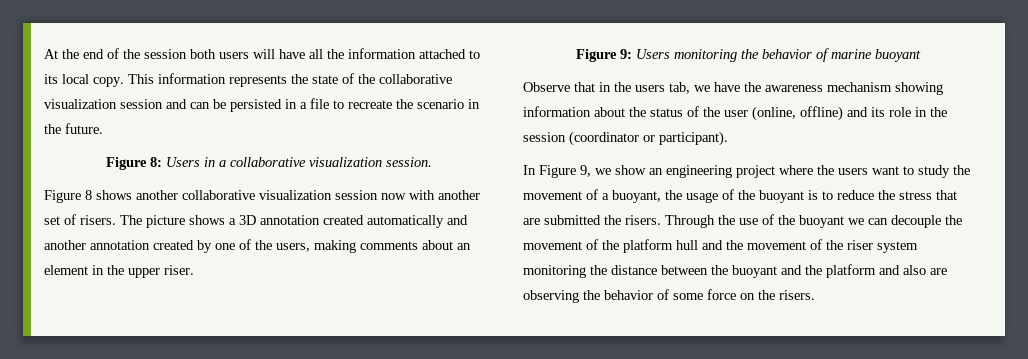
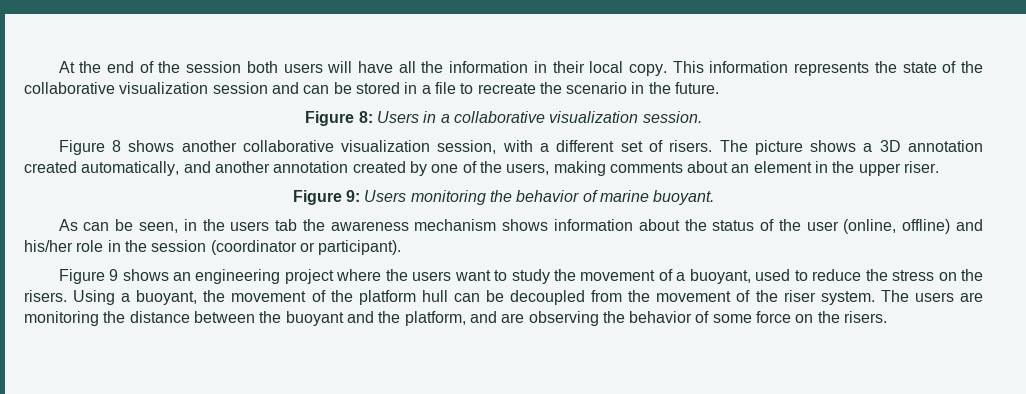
- At the end of the session both users will have all the information attached to its local copy.
+ At the end of the session both users will have all the information in their local copy.
- This information represents the state of the collaborative visualization session and can be persisted in a file to recreate the scenario in the future.
+ This information represents the state of the collaborative visualization session and can be stored in a file to recreate the scenario in the future.
- Figure 8 shows another collaborative visualization session now with another set of risers.
+ Figure 8 shows another collaborative visualization session, with a different set of risers.
- The picture shows a 3D annotation created automatically and another annotation created by one of the users, making comments about an element in the upper riser.
+ The picture shows a 3D annotation created automatically, and another annotation created by one of the users, making comments about an element in the upper riser.
- Figure 9: Users monitoring the behavior of marine buoyant
- Observe that in the users tab, we have the awareness mechanism showing information about the status of the user (online, offline) and its role in the session (coordinator or participant).
+ Figure 9: Users monitoring the behavior of marine buoyant.
+ As can be seen, in the users tab the awareness mechanism shows information about the status of the user (online, offline) and his/her role in the session (coordinator or participant).
- In Figure 9, we show an engineering project where the users want to study the movement of a buoyant, the usage of the buoyant is to reduce the stress that are submitted the risers. Through the use of the buoyant we can decouple the movement of the platform hull and the movement of the riser system monitoring the distance between the buoyant and the platform and also are observing the behavior of some force on the risers.
+ Figure 9 shows an engineering project where the users want to study the movement of a buoyant, used to reduce the stress on the risers. Using a buoyant, the movement of the platform hull can be decoupled from the movement of the riser system. The users are monitoring the distance between the buoyant and the platform, and are observing the behavior of some force on the risers.

